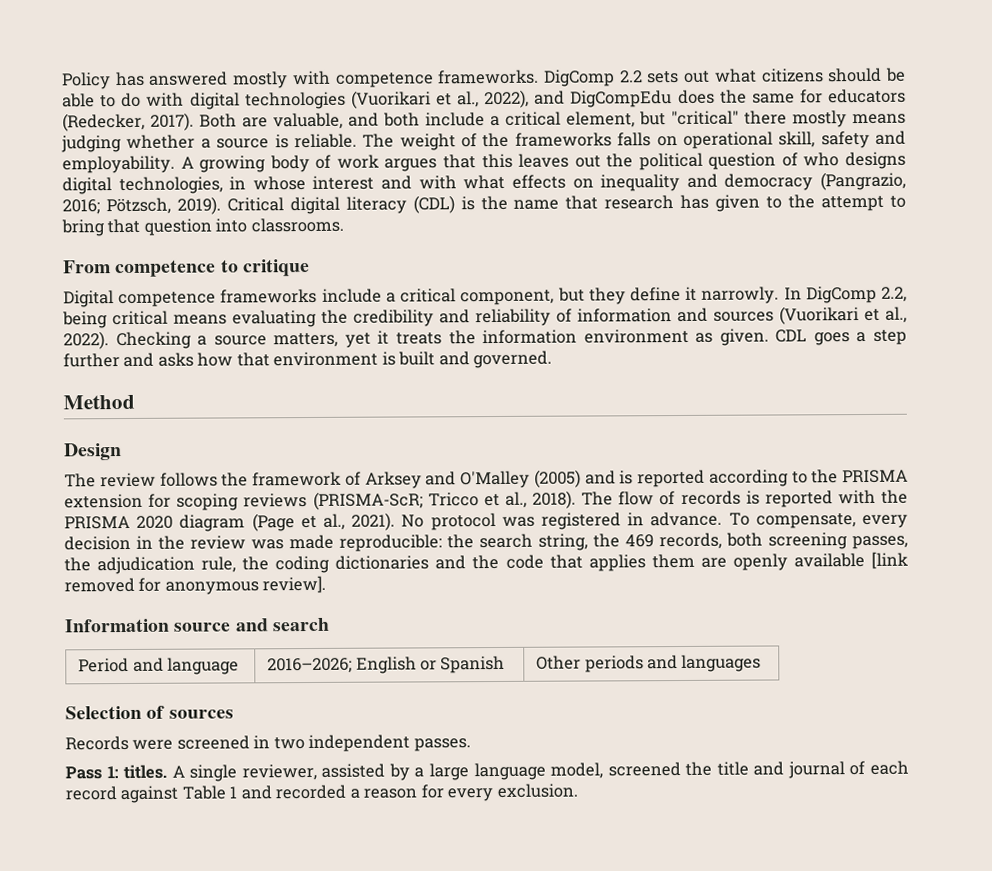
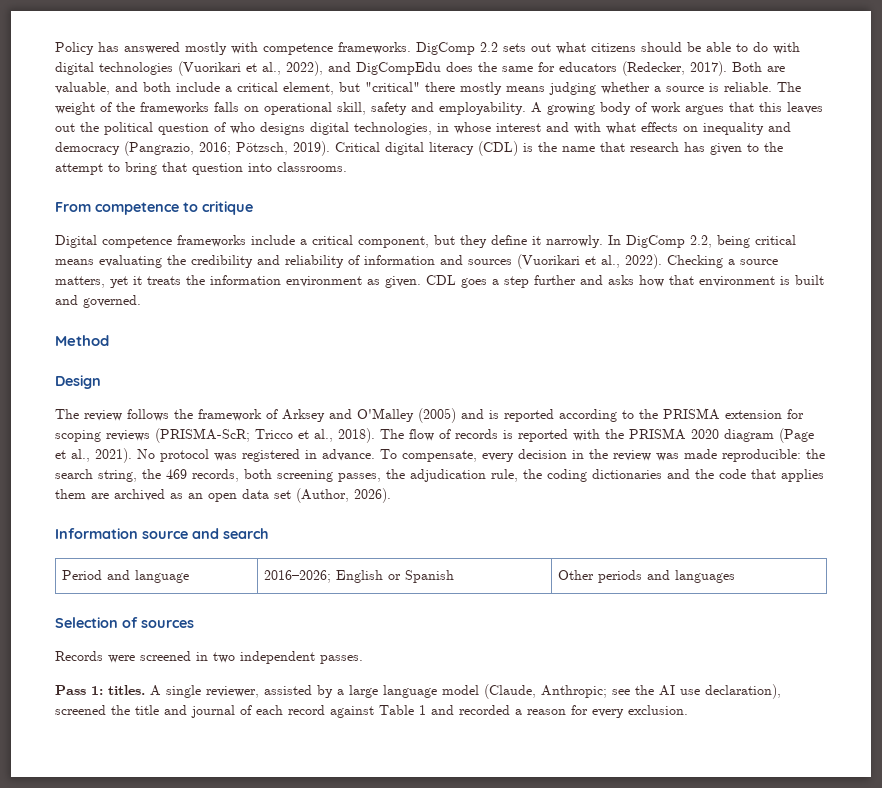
- To compensate, every decision in the review was made reproducible: the search string, the 469 records, both screening passes, the adjudication rule, the coding dictionaries and the code that applies them are openly available [link removed for anonymous review].
+ To compensate, every decision in the review was made reproducible: the search string, the 469 records, both screening passes, the adjudication rule, the coding dictionaries and the code that applies them are archived as an open data set (Author, 2026).
- A single reviewer, assisted by a large language model, screened the title and journal of each record against Table 1 and recorded a reason for every exclusion.
+ A single reviewer, assisted by a large language model (Claude, Anthropic; see the AI use declaration), screened the title and journal of each record against Table 1 and recorded a reason for every exclusion.

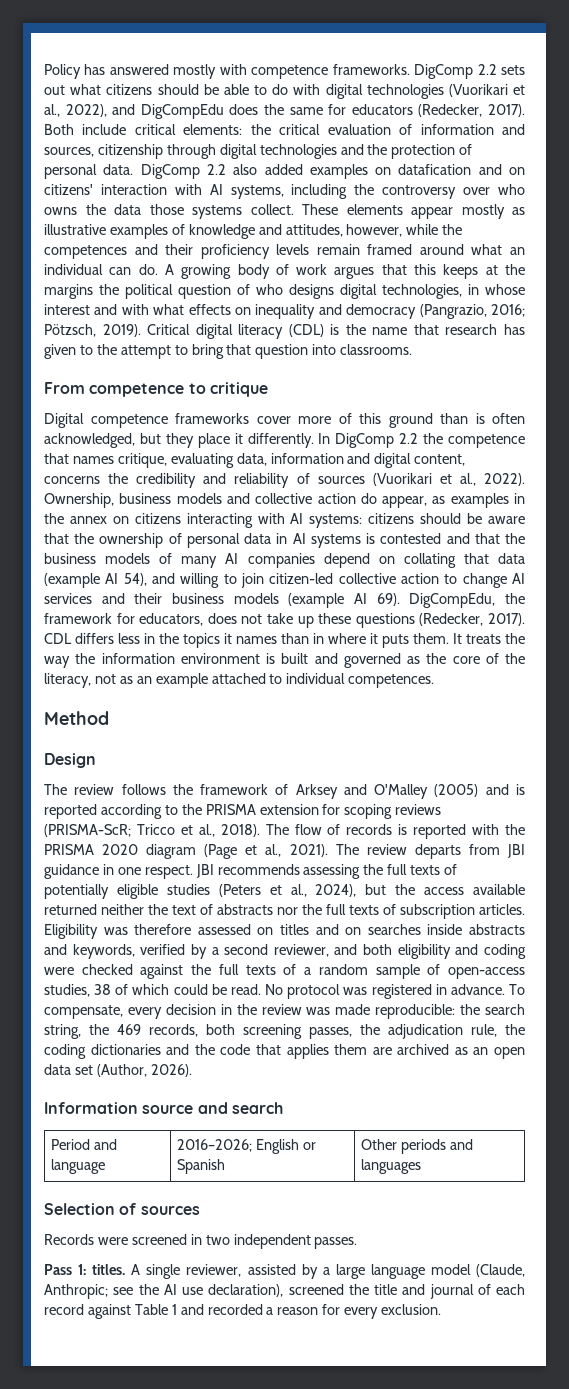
- Both are valuable, and both include a critical element, but "critical" there mostly means judging whether a source is reliable. The weight of the frameworks falls on operational skill, safety and employability.
+ Both include critical elements: the critical evaluation of information and sources, citizenship through digital technologies and the protection of personal data. DigComp 2.2 also added examples on datafication and on citizens' interaction with AI systems, including the controversy over who owns the data those systems collect. These elements appear mostly as illustrative examples of knowledge and attitudes, however, while the competences and their proficiency levels remain framed around what an individual can do.
- A growing body of work argues that this leaves out the political question of who designs digital technologies, in whose interest and with what effects on inequality and democracy (Pangrazio, 2016; Pötzsch, 2019).
+ A growing body of work argues that this keeps at the margins the political question of who designs digital technologies, in whose interest and with what effects on inequality and democracy (Pangrazio, 2016; Pötzsch, 2019).
- Digital competence frameworks include a critical component, but they define it narrowly. In DigComp 2.2, being critical means evaluating the credibility and reliability of information and sources (Vuorikari et al., 2022).
+ Digital competence frameworks cover more of this ground than is often acknowledged, but they place it differently. In DigComp 2.2 the competence that names critique, evaluating data, information and digital content, concerns the credibility and reliability of sources (Vuorikari et al., 2022).
- Checking a source matters, yet it treats the information environment as given. CDL goes a step further and asks how that environment is built and governed.
+ Ownership, business models and collective action do appear, as examples in the annex on citizens interacting with AI systems: citizens should be aware that the ownership of personal data in AI systems is contested and that the business models of many AI companies depend on collating that data (example AI 54), and willing to join citizen-led collective action to change AI services and their business models (example AI 69). DigCompEdu, the framework for educators, does not take up these questions (Redecker, 2017). CDL differs less in the topics it names than in where it puts them. It treats the way the information environment is built and governed as the core of the literacy, not as an example attached to individual competences.
+ The review departs from JBI guidance in one respect. JBI recommends assessing the full texts of potentially eligible studies (Peters et al., 2024), but the access available returned neither the text of abstracts nor the full texts of subscription articles. Eligibility was therefore assessed on titles and on searches inside abstracts and keywords, verified by a second reviewer, and both eligibility and coding were checked against the full texts of a random sample of open-access studies, 38 of which could be read.

